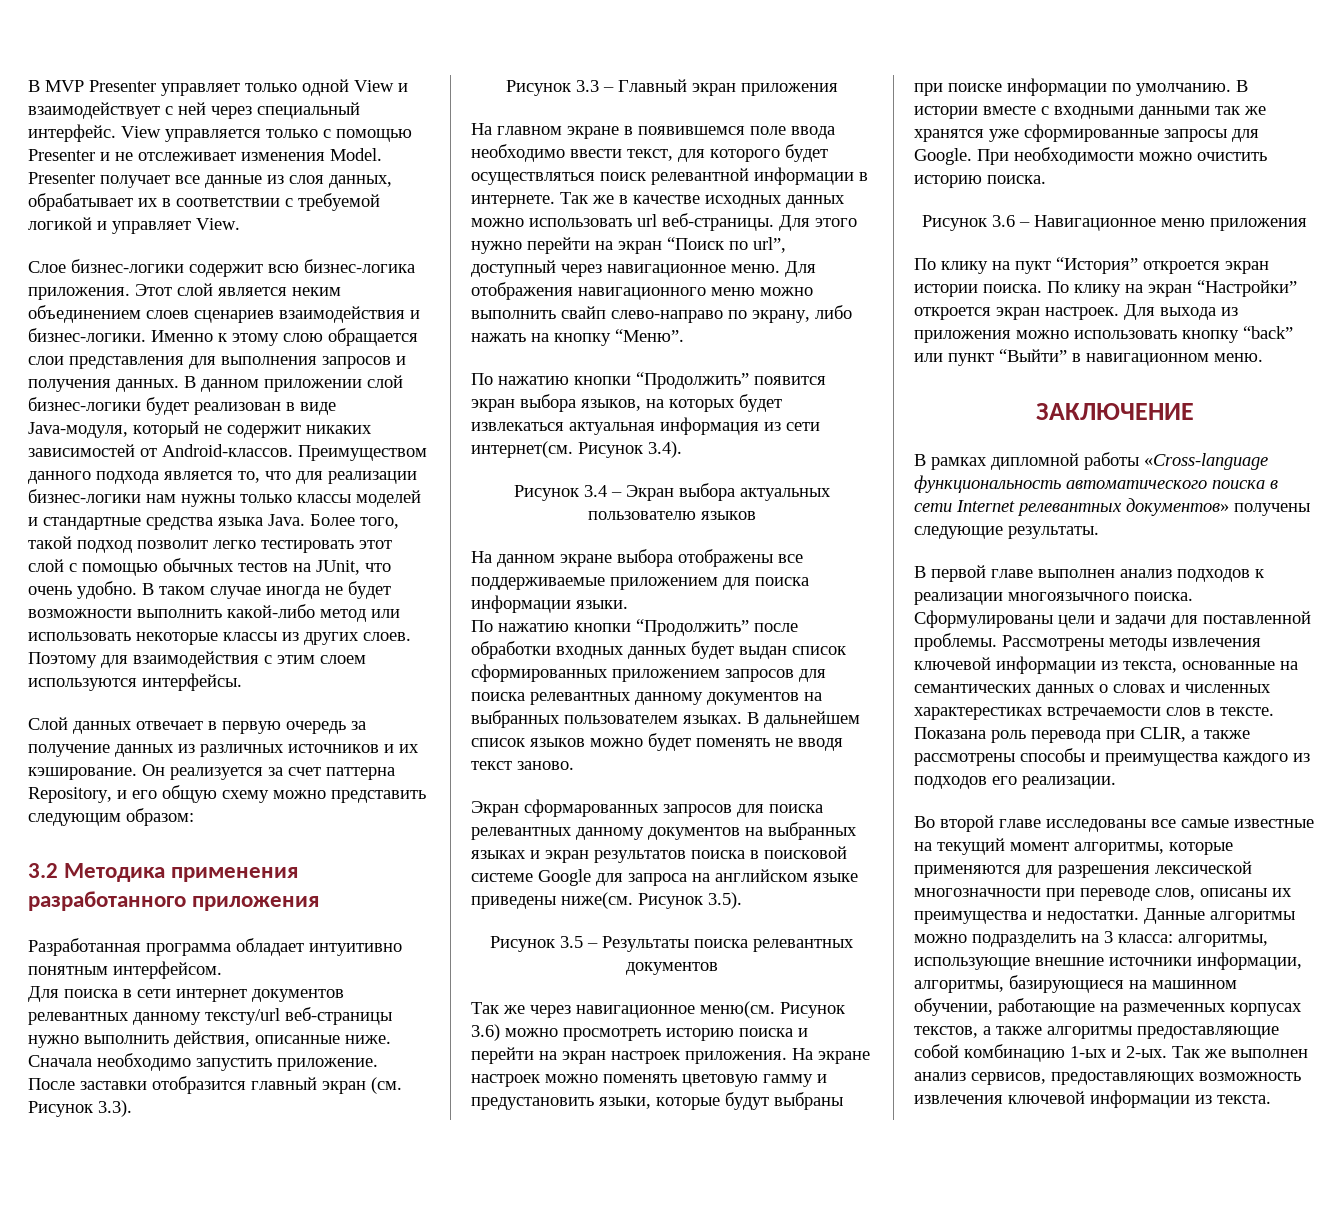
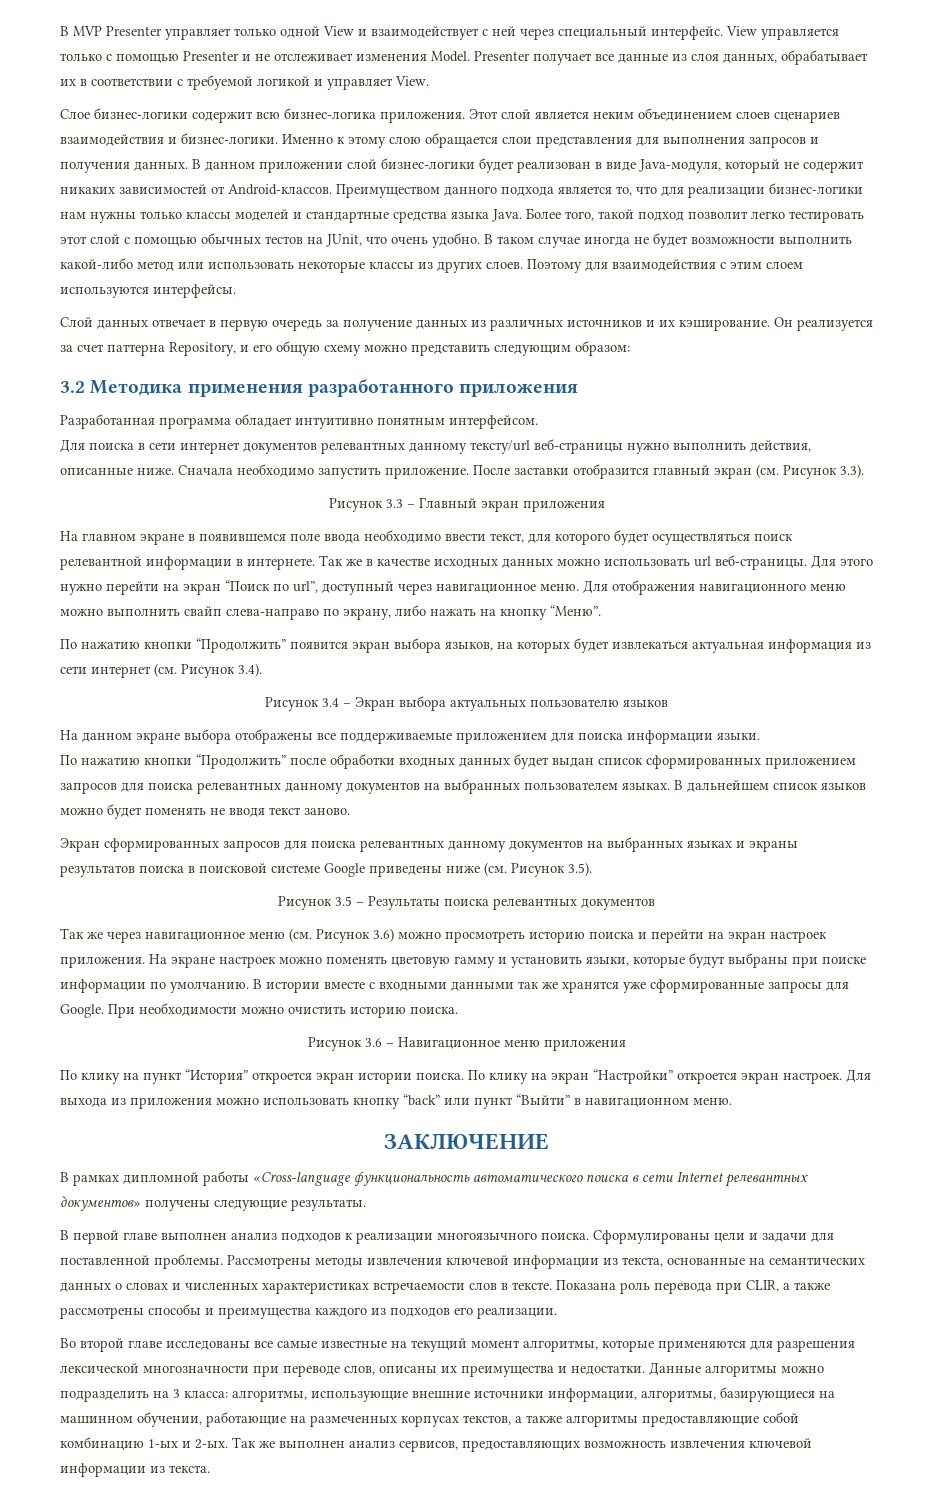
- Для отображения навигационного меню можно выполнить свайп слево-направо по экрану, либо нажать на кнопку “Меню”.
+ Для отображения навигационного меню можно выполнить свайп слева-направо по экрану, либо нажать на кнопку “Меню”.
- По нажатию кнопки “Продолжить” появится экран выбора языков, на которых будет извлекаться актуальная информация из сети интернет(см. Рисунок 3.4).
+ По нажатию кнопки “Продолжить” появится экран выбора языков, на которых будет извлекаться актуальная информация из сети интернет (см. Рисунок 3.4).
- Экран сформарованных запросов для поиска релевантных данному документов на выбранных языках и экран результатов поиска в поисковой системе Google для запроса на английском языке приведены ниже(см. Рисунок 3.5).
+ Экран сформированных запросов для поиска релевантных данному документов на выбранных языках и экраны результатов поиска в поисковой системе Google приведены ниже (см. Рисунок 3.5).
- Так же через навигационное меню(cм.
+ Так же через навигационное меню (cм.
- На экране настроек можно поменять цветовую гамму и предустановить языки, которые будут выбраны при поиске информации по умолчанию.
+ На экране настроек можно поменять цветовую гамму и установить языки, которые будут выбраны при поиске информации по умолчанию.
- По клику на пукт “История” откроется экран истории поиска.
+ По клику на пункт “История” откроется экран истории поиска.
- Рассмотрены методы извлечения ключевой информации из текста, основанные на семантических данных о словах и численных характерестиках встречаемости слов в тексте.
+ Рассмотрены методы извлечения ключевой информации из текста, основанные на семантических данных о словах и численных характеристиках встречаемости слов в тексте.

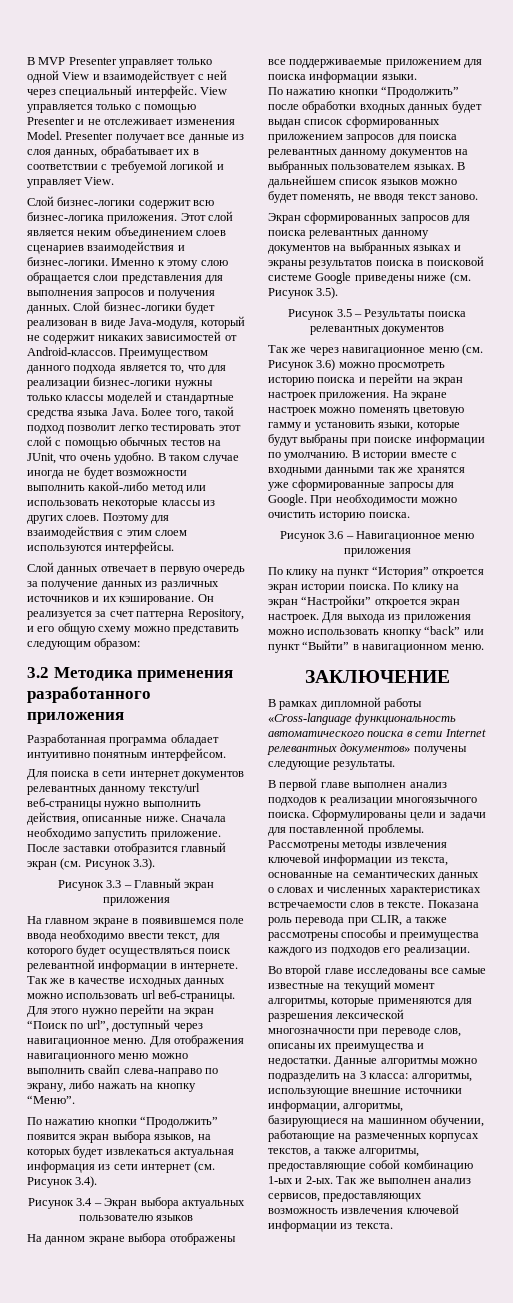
- Слое бизнес-логики содержит всю бизнес-логика приложения.
+ Слой бизнес-логики содержит всю бизнес-логика приложения.
- В данном приложении слой бизнес-логики будет реализован в виде Java-модуля, который не содержит никаких зависимостей от Android-классов.
+ Слой бизнес-логики будет реализован в виде Java-модуля, который не содержит никаких зависимостей от Android-классов.
- Преимуществом данного подхода является то, что для реализации бизнес-логики нам нужны только классы моделей и стандартные средства языка Java.
+ Преимуществом данного подхода является то, что для реализации бизнес-логики нужны только классы моделей и стандартные средства языка Java.
- В дальнейшем список языков можно будет поменять не вводя текст заново.
+ В дальнейшем список языков можно будет поменять, не вводя текст заново.
- Данные алгоритмы можно подразделить на 3 класса: алгоритмы, использующие внешние источники информации, алгоритмы, базирующиеся на машинном обучении, работающие на размеченных корпусах текстов, а также алгоритмы предоставляющие собой комбинацию 1-ых и 2-ых.
+ Данные алгоритмы можно подразделить на 3 класса: алгоритмы, использующие внешние источники информации, алгоритмы, базирующиеся на машинном обучении, работающие на размеченных корпусах текстов, а также алгоритмы, предоставляющие собой комбинацию 1-ых и 2-ых.

